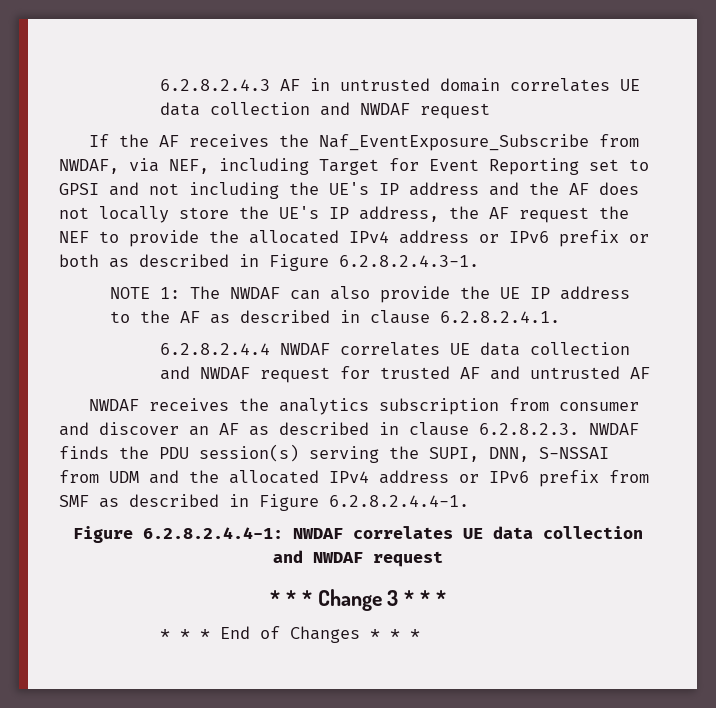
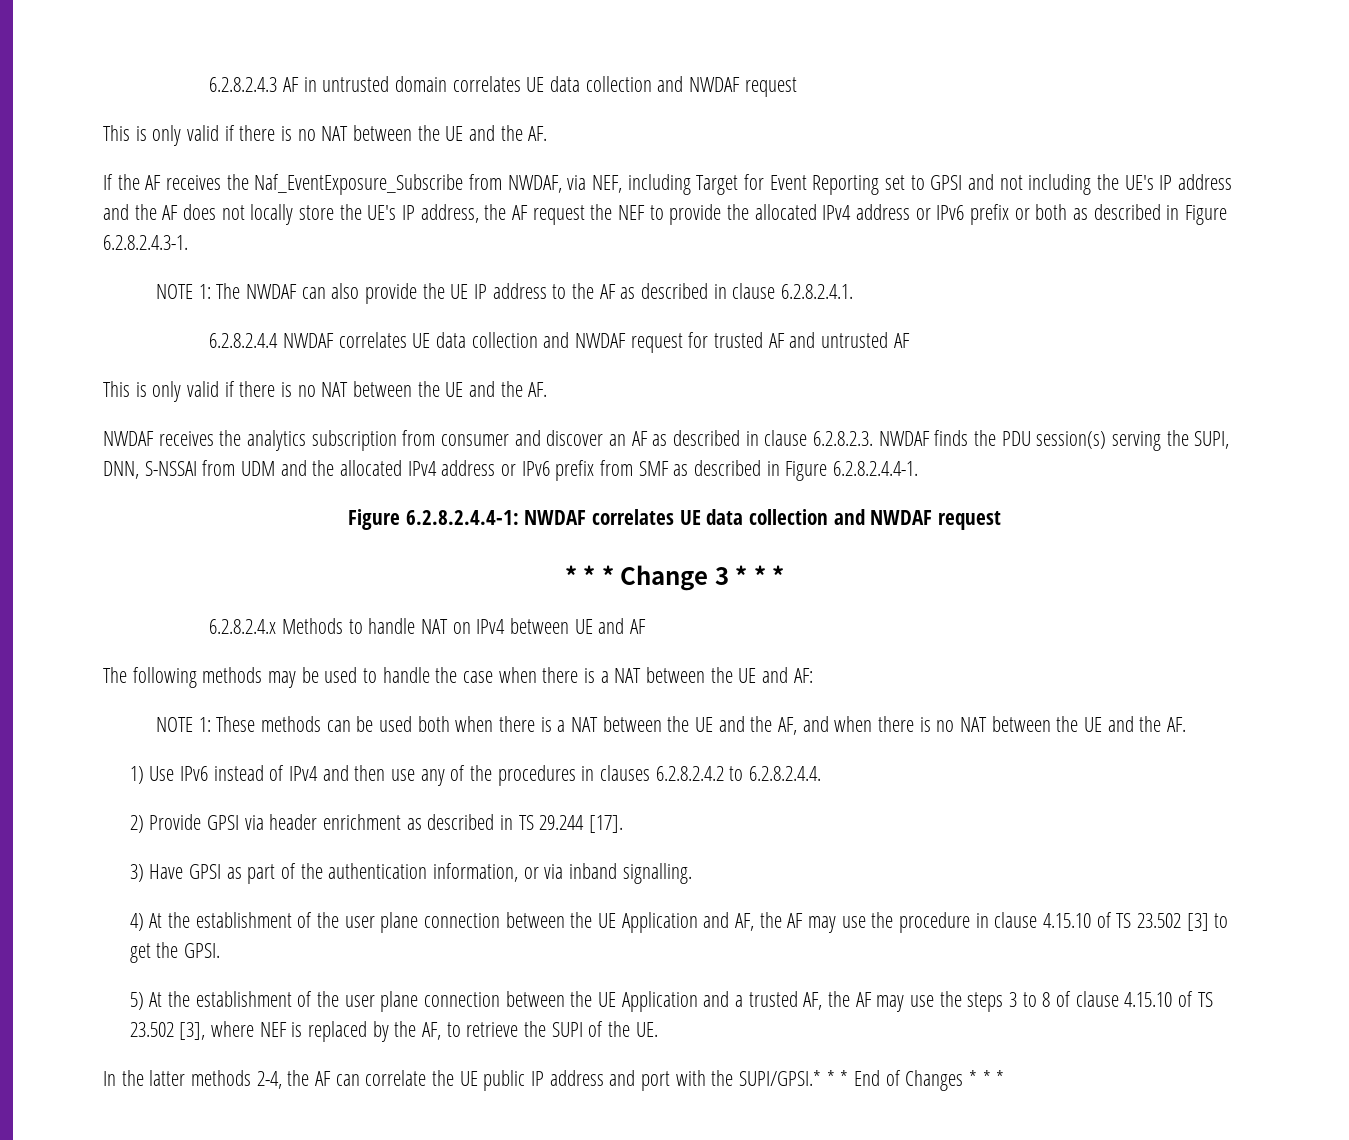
  6.2.8.2.4.3 AF in untrusted domain correlates UE data collection and NWDAF request
+ This is only valid if there is no NAT between the UE and the AF.
  6.2.8.2.4.4 NWDAF correlates UE data collection and NWDAF request for trusted AF and untrusted AF
+ This is only valid if there is no NAT between the UE and the AF.
- * * * End of Changes * * *
+ 6.2.8.2.4.x Methods to handle NAT on IPv4 between UE and AF
+ The following methods may be used to handle the case when there is a NAT between the UE and AF:
+ NOTE 1: These methods can be used both when there is a NAT between the UE and the AF, and when there is no NAT between the UE and the AF.
+ 1) Use IPv6 instead of IPv4 and then use any of the procedures in clauses 6.2.8.2.4.2 to 6.2.8.2.4.4.
+ 2) Provide GPSI via header enrichment as described in TS 29.244 [17].
+ 3) Have GPSI as part of the authentication information, or via inband signalling.
+ 4) At the establishment of the user plane connection between the UE Application and AF, the AF may use the procedure in clause 4.15.10 of TS 23.502 [3] to get the GPSI.
+ 5) At the establishment of the user plane connection between the UE Application and a trusted AF, the AF may use the steps 3 to 8 of clause 4.15.10 of TS 23.502 [3], where NEF is replaced by the AF, to retrieve the SUPI of the UE.
+ In the latter methods 2-4, the AF can correlate the UE public IP address and port with the SUPI/GPSI.* * * End of Changes * * *

